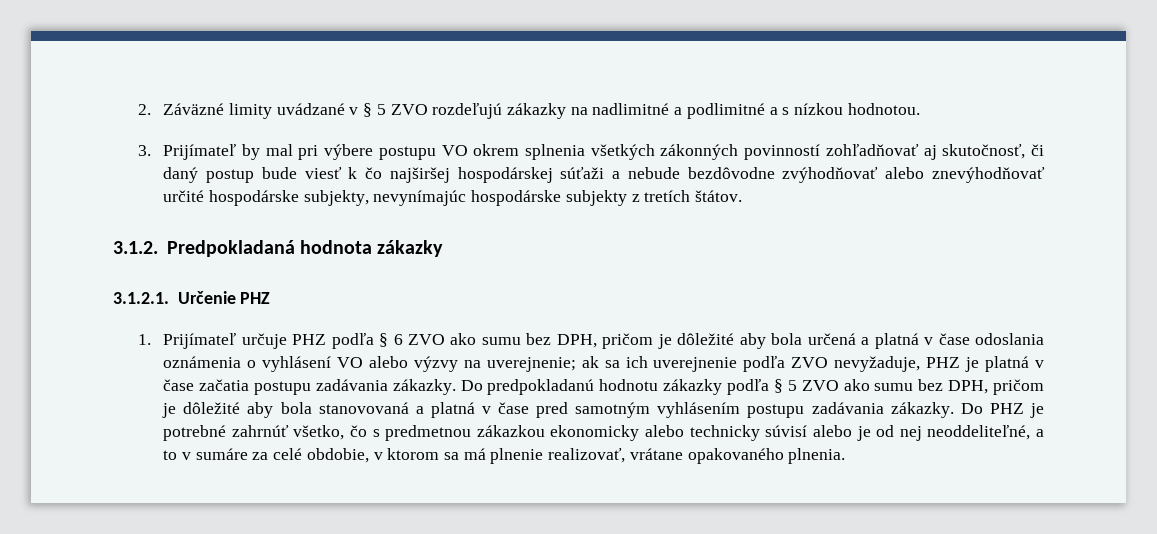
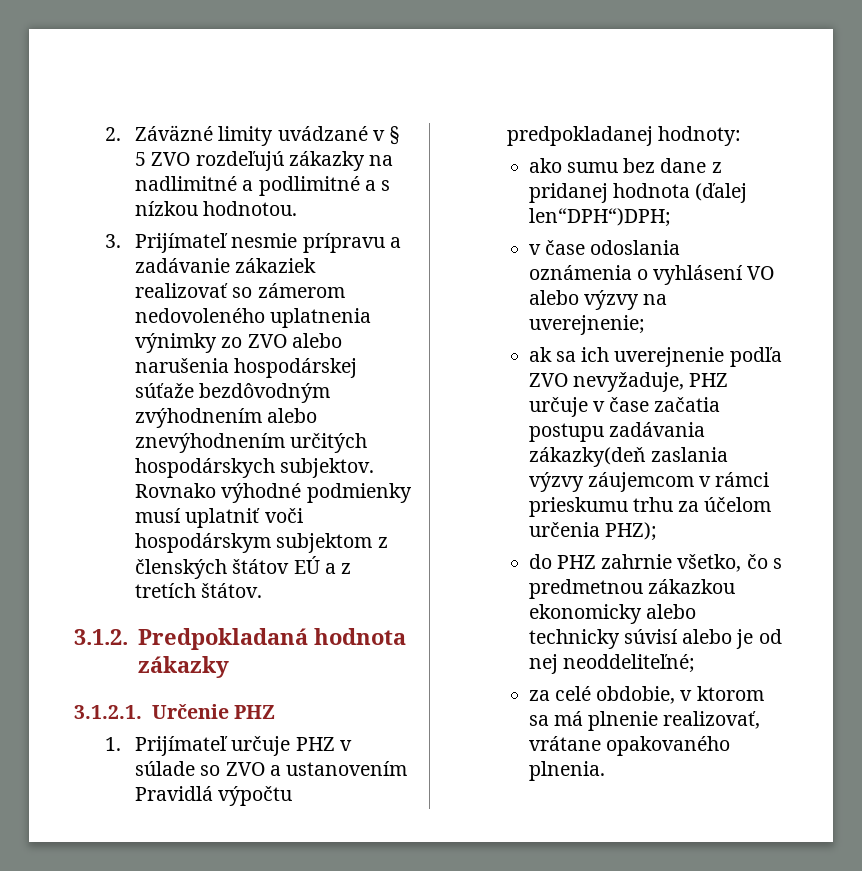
- 3. Prijímateľ by mal pri výbere postupu VO okrem splnenia všetkých zákonných povinností zohľadňovať aj skutočnosť, či daný postup bude viesť k čo najširšej hospodárskej súťaži a nebude bezdôvodne zvýhodňovať alebo znevýhodňovať určité hospodárske subjekty, nevynímajúc hospodárske subjekty z tretích štátov.
+ 3. Prijímateľ nesmie prípravu a zadávanie zákaziek realizovať so zámerom nedovoleného uplatnenia výnimky zo ZVO alebo narušenia hospodárskej súťaže bezdôvodným zvýhodnením alebo znevýhodnením určitých hospodárskych subjektov. Rovnako výhodné podmienky musí uplatniť voči hospodárskym subjektom z členských štátov EÚ a z tretích štátov.
- 1. Prijímateľ určuje PHZ podľa § 6 ZVO ako sumu bez DPH, pričom je dôležité aby bola určená a platná v čase odoslania oznámenia o vyhlásení VO alebo výzvy na uverejnenie; ak sa ich uverejnenie podľa ZVO nevyžaduje, PHZ je platná v čase začatia postupu zadávania zákazky. Do predpokladanú hodnotu zákazky podľa § 5 ZVO ako sumu bez DPH, pričom je dôležité aby bola stanovovaná a platná v čase pred samotným vyhlásením postupu zadávania zákazky. Do PHZ je potrebné zahrnúť všetko, čo s predmetnou zákazkou ekonomicky alebo technicky súvisí alebo je od nej neoddeliteľné, a to v sumáre za celé obdobie, v ktorom sa má plnenie realizovať, vrátane opakovaného plnenia.
+ 1. Prijímateľ určuje PHZ v súlade so ZVO a ustanovením Pravidlá výpočtu predpokladanej hodnoty:
+ ako sumu bez dane z pridanej hodnota (ďalej len“DPH“)DPH;
+ v čase odoslania oznámenia o vyhlásení VO alebo výzvy na uverejnenie;
+ ak sa ich uverejnenie podľa ZVO nevyžaduje, PHZ určuje v čase začatia postupu zadávania zákazky(deň zaslania výzvy záujemcom v rámci prieskumu trhu za účelom určenia PHZ);
+ do PHZ zahrnie všetko, čo s predmetnou zákazkou ekonomicky alebo technicky súvisí alebo je od nej neoddeliteľné;
+ za celé obdobie, v ktorom sa má plnenie realizovať, vrátane opakovaného plnenia.

